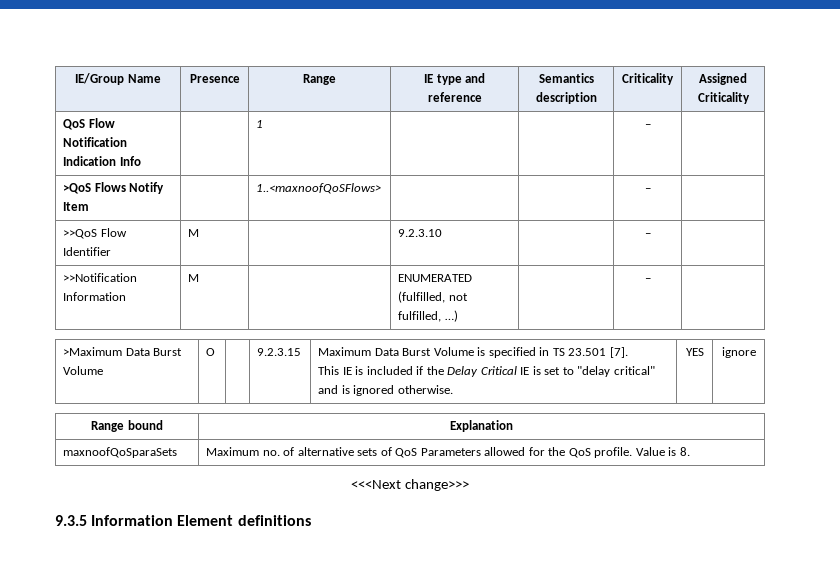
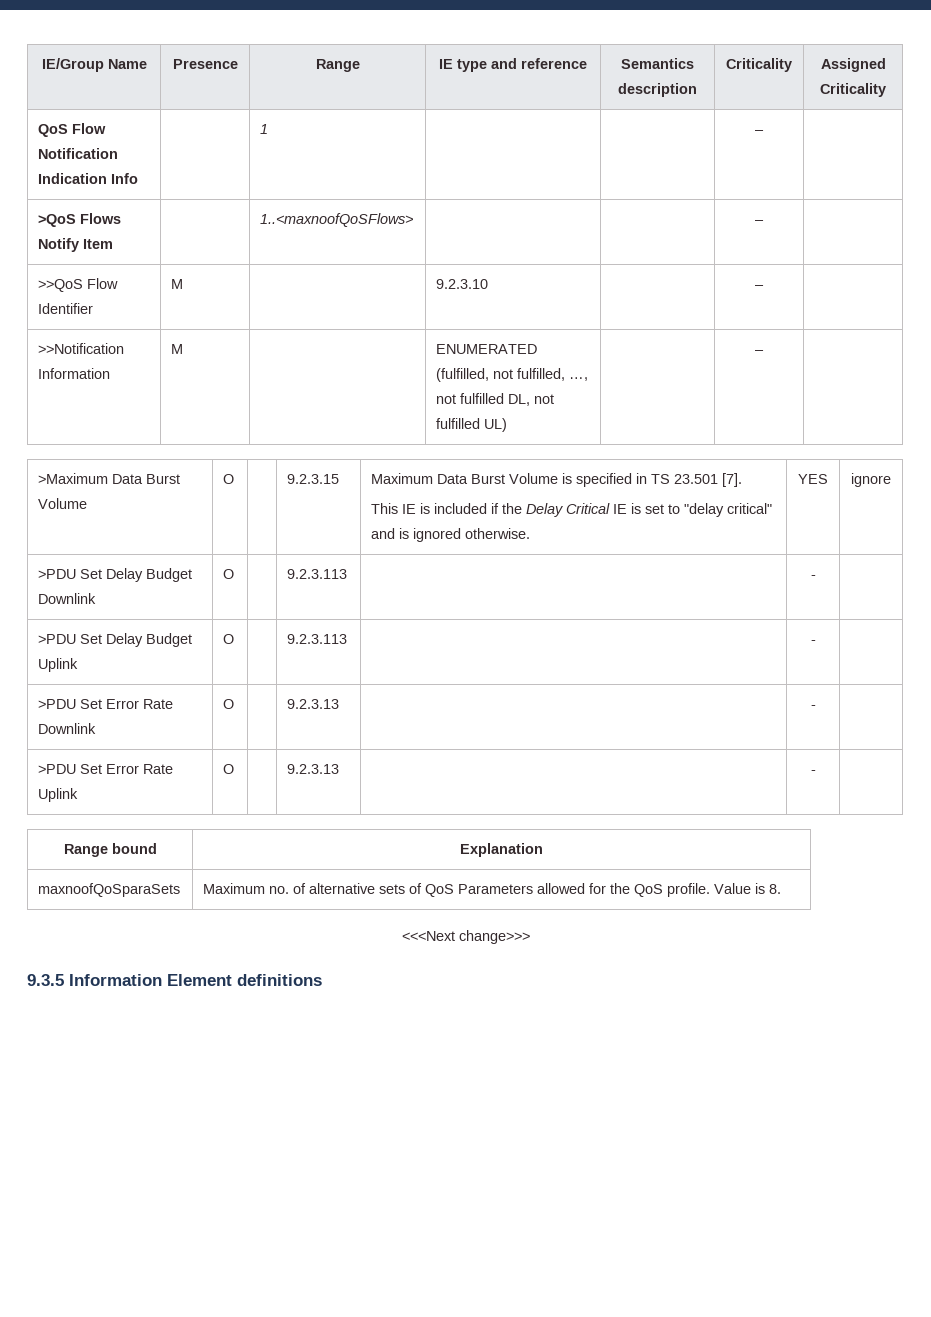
- >>Notification Information | M | | ENUMERATED (fulfilled, not fulfilled, …) | | – |
+ >>Notification Information | M | | ENUMERATED (fulfilled, not fulfilled, …, not fulfilled DL, not fulfilled UL) | | – |
+ >PDU Set Delay Budget Downlink | O | | 9.2.3.113 | | - |
+ >PDU Set Delay Budget Uplink | O | | 9.2.3.113 | | - |
+ >PDU Set Error Rate Downlink | O | | 9.2.3.13 | | - |
+ >PDU Set Error Rate Uplink | O | | 9.2.3.13 | | - |

